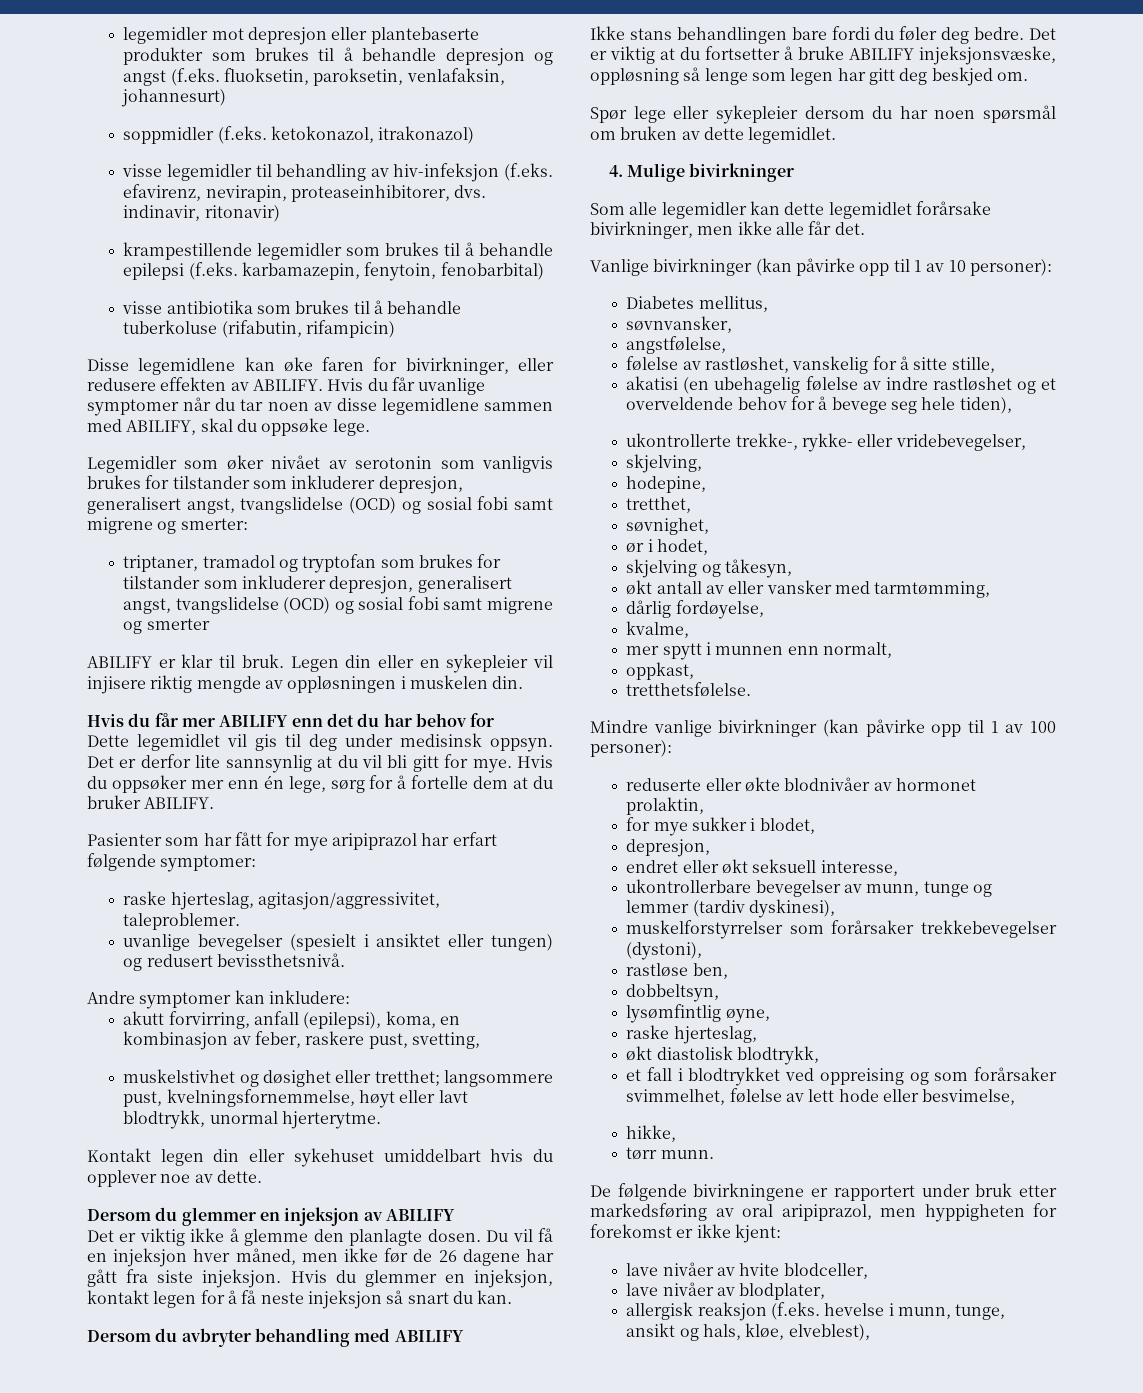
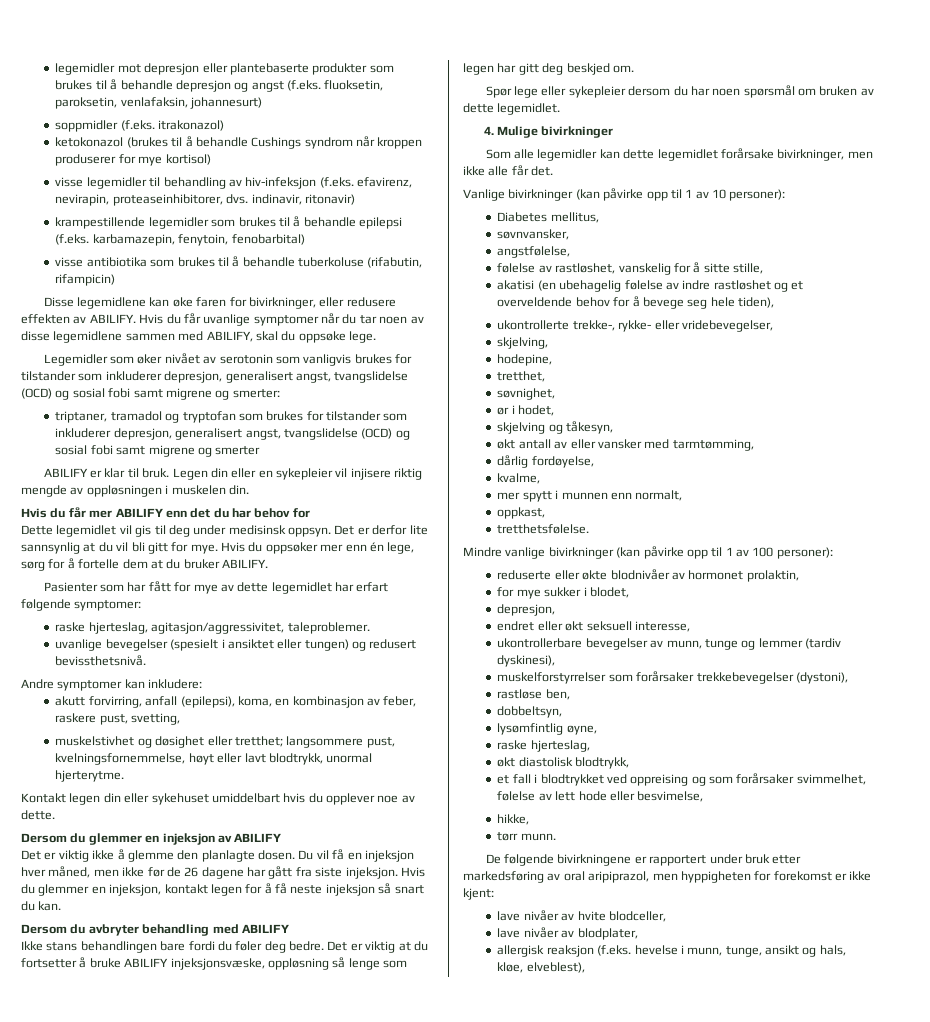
- soppmidler (f.eks. ketokonazol, itrakonazol)
+ soppmidler (f.eks. itrakonazol)
+ ketokonazol (brukes til å behandle Cushings syndrom når kroppen produserer for mye kortisol)
- Pasienter som har fått for mye aripiprazol har erfart følgende symptomer:
+ Pasienter som har fått for mye av dette legemidlet har erfart følgende symptomer:

